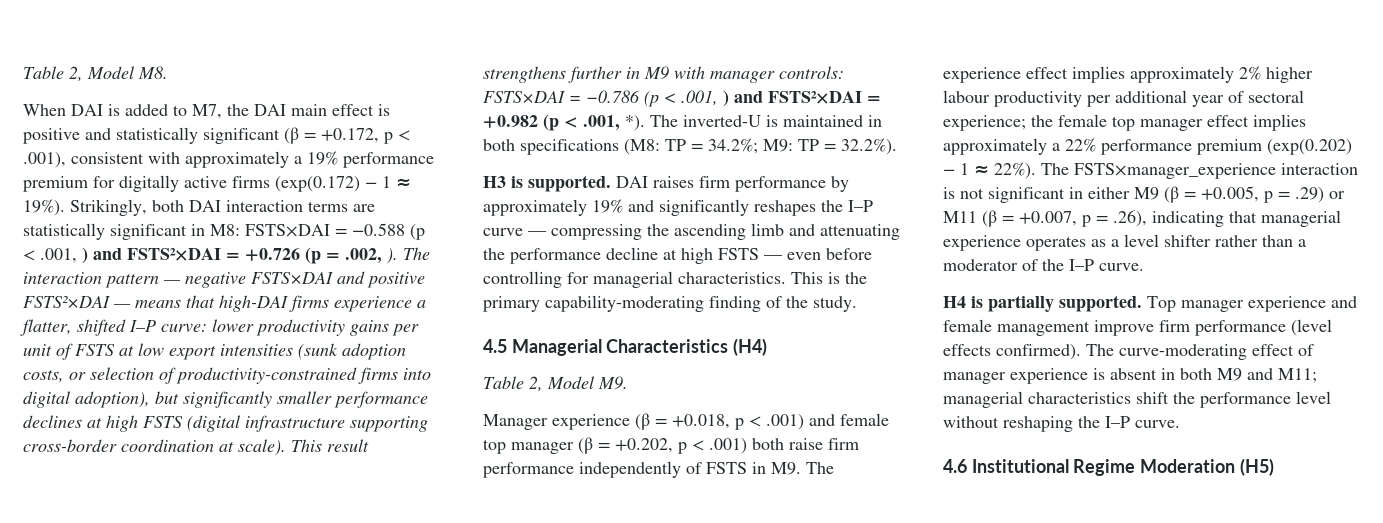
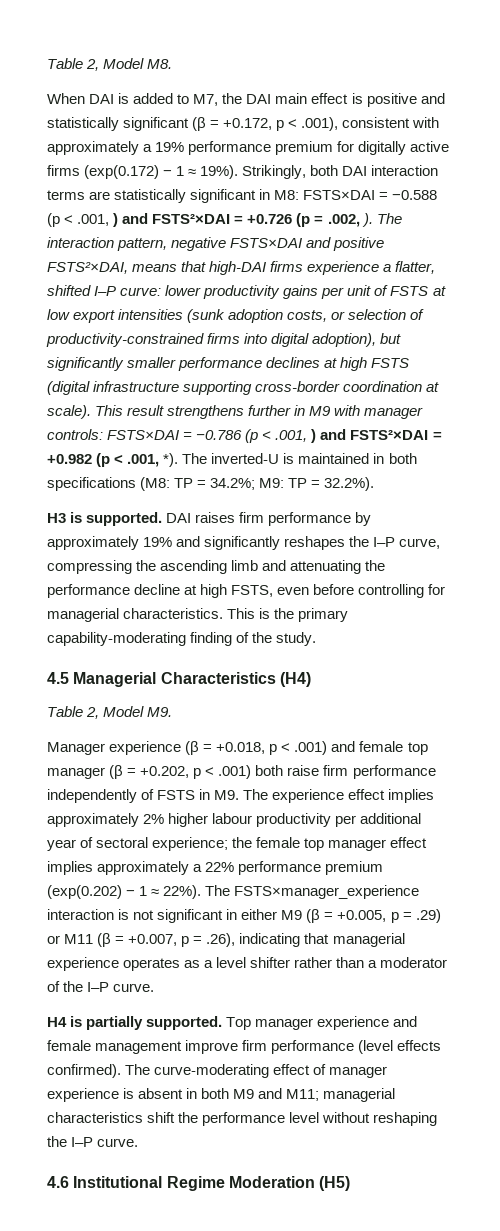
- The interaction pattern — negative FSTS×DAI and positive FSTS²×DAI — means that high-DAI firms experience a flatter, shifted I–P curve: lower productivity gains per unit of FSTS at low export intensities (sunk adoption costs, or selection of productivity-constrained firms into digital adoption), but significantly smaller performance declines at high FSTS (digital infrastructure supporting cross-border coordination at scale).
+ The interaction pattern, negative FSTS×DAI and positive FSTS²×DAI, means that high-DAI firms experience a flatter, shifted I–P curve: lower productivity gains per unit of FSTS at low export intensities (sunk adoption costs, or selection of productivity-constrained firms into digital adoption), but significantly smaller performance declines at high FSTS (digital infrastructure supporting cross-border coordination at scale).
- DAI raises firm performance by approximately 19% and significantly reshapes the I–P curve — compressing the ascending limb and attenuating the performance decline at high FSTS — even before controlling for managerial characteristics.
+ DAI raises firm performance by approximately 19% and significantly reshapes the I–P curve, compressing the ascending limb and attenuating the performance decline at high FSTS, even before controlling for managerial characteristics.

